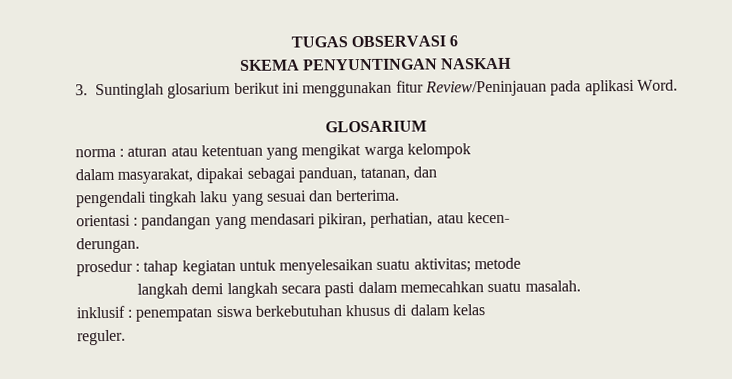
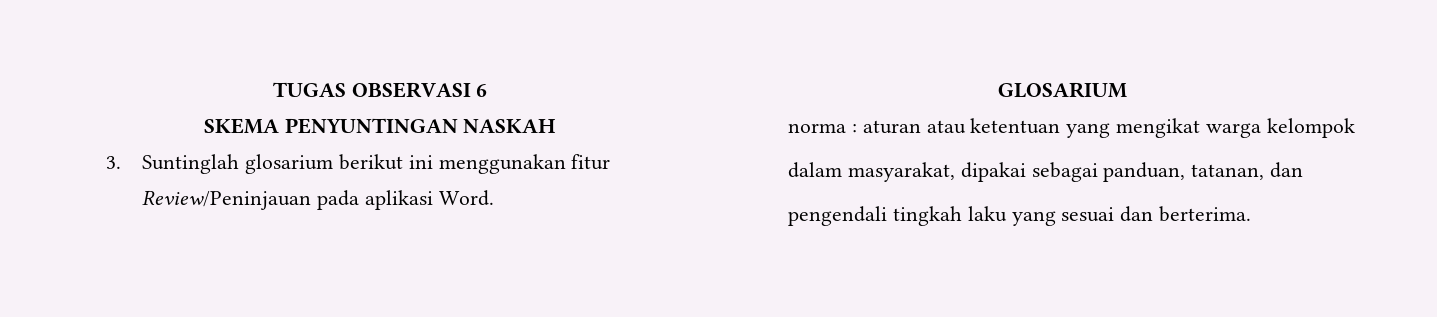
- orientasi : pandangan yang mendasari pikiran, perhatian, atau kecen-
- derungan.
- prosedur : tahap kegiatan untuk menyelesaikan suatu aktivitas; metode
- langkah demi langkah secara pasti dalam memecahkan suatu masalah.
- inklusif : penempatan siswa berkebutuhan khusus di dalam kelas
- reguler.

